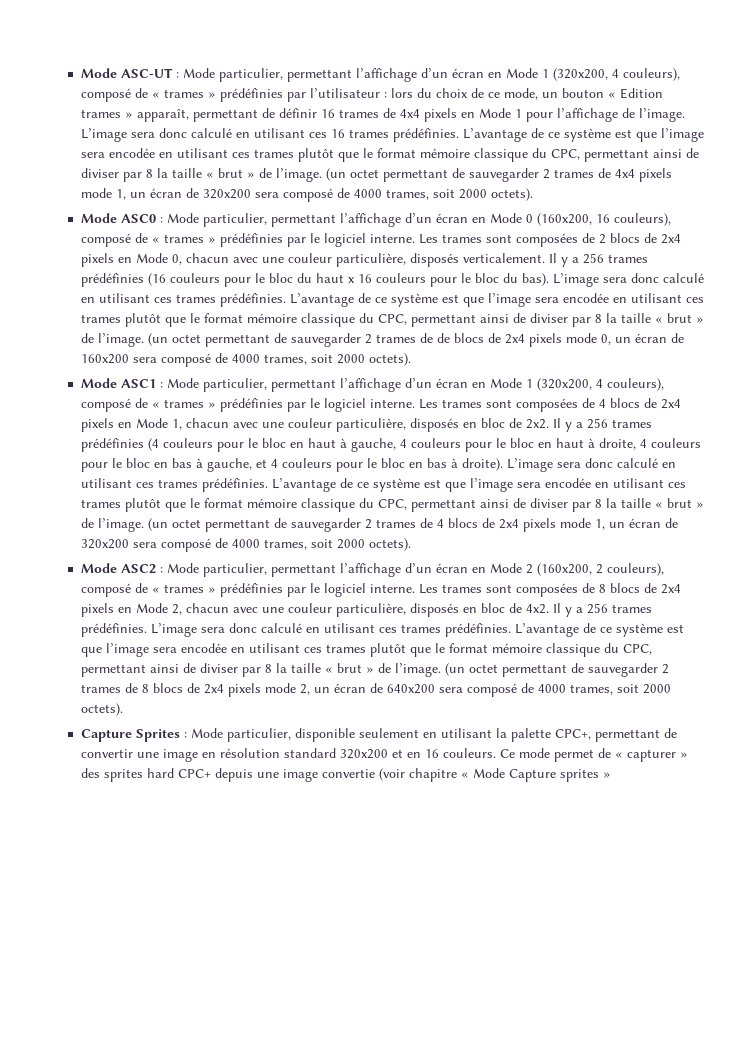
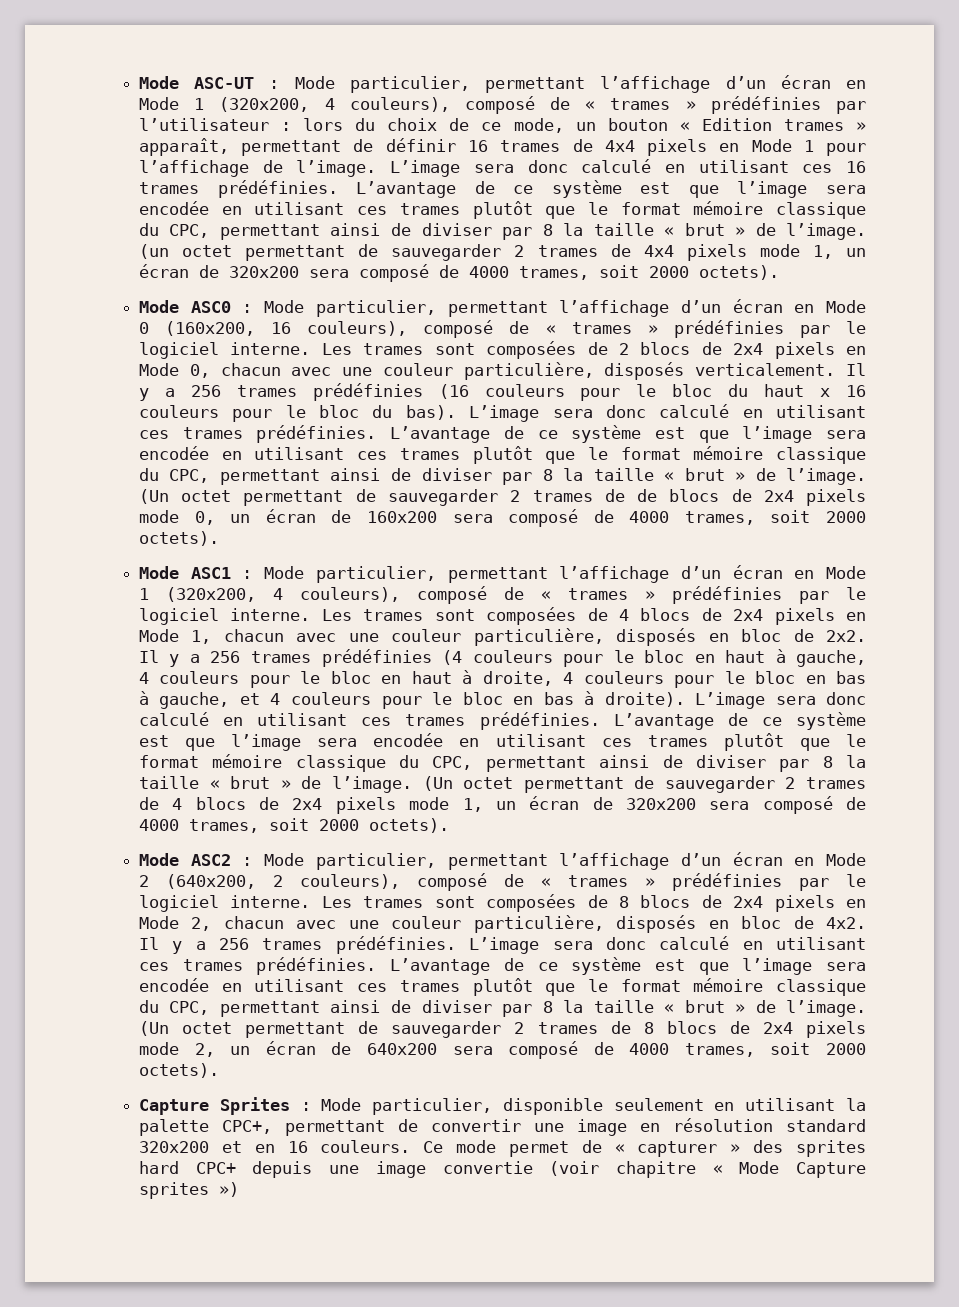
- (un octet permettant de sauvegarder 2 trames de de blocs de 2x4 pixels mode 0, un écran de 160x200 sera composé de 4000 trames, soit 2000 octets).
+ (Un octet permettant de sauvegarder 2 trames de de blocs de 2x4 pixels mode 0, un écran de 160x200 sera composé de 4000 trames, soit 2000 octets).
- (un octet permettant de sauvegarder 2 trames de 4 blocs de 2x4 pixels mode 1, un écran de 320x200 sera composé de 4000 trames, soit 2000 octets).
+ (Un octet permettant de sauvegarder 2 trames de 4 blocs de 2x4 pixels mode 1, un écran de 320x200 sera composé de 4000 trames, soit 2000 octets).
- Mode ASC2 : Mode particulier, permettant l’affichage d’un écran en Mode 2 (160x200, 2 couleurs), composé de « trames » prédéfinies par le logiciel interne.
+ Mode ASC2 : Mode particulier, permettant l’affichage d’un écran en Mode 2 (640x200, 2 couleurs), composé de « trames » prédéfinies par le logiciel interne.
- (un octet permettant de sauvegarder 2 trames de 8 blocs de 2x4 pixels mode 2, un écran de 640x200 sera composé de 4000 trames, soit 2000 octets).
+ (Un octet permettant de sauvegarder 2 trames de 8 blocs de 2x4 pixels mode 2, un écran de 640x200 sera composé de 4000 trames, soit 2000 octets).
- Ce mode permet de « capturer » des sprites hard CPC+ depuis une image convertie (voir chapitre « Mode Capture sprites »
+ Ce mode permet de « capturer » des sprites hard CPC+ depuis une image convertie (voir chapitre « Mode Capture sprites »)

